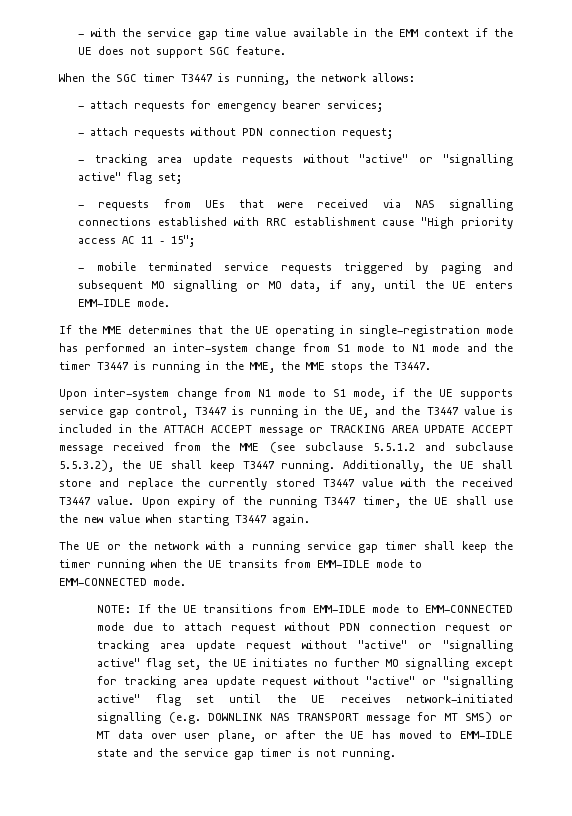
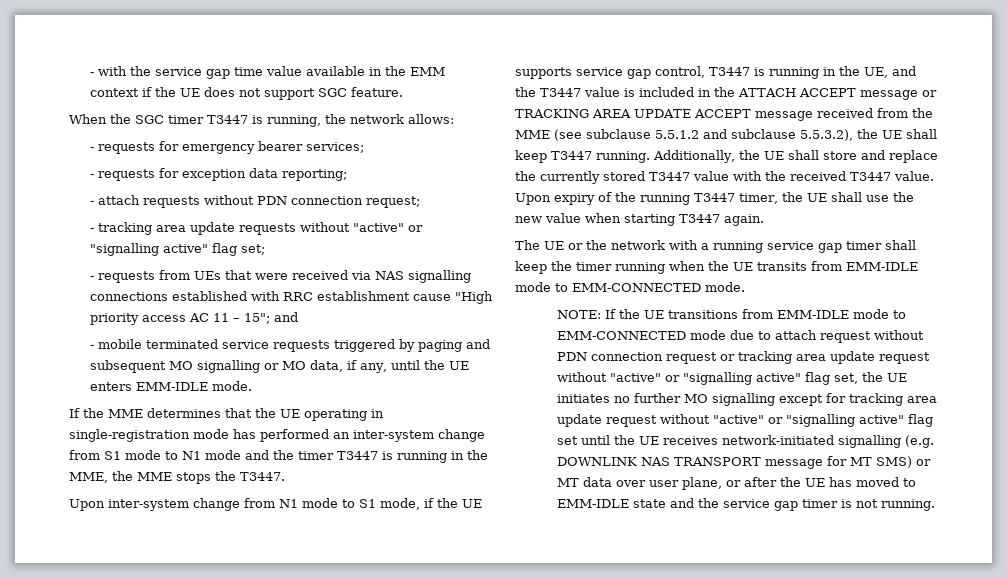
- - attach requests for emergency bearer services;
+ - requests for emergency bearer services;
+ - requests for exception data reporting;
- - requests from UEs that were received via NAS signalling connections established with RRC establishment cause "High priority access AC 11 – 15";
+ - requests from UEs that were received via NAS signalling connections established with RRC establishment cause "High priority access AC 11 – 15"; and

